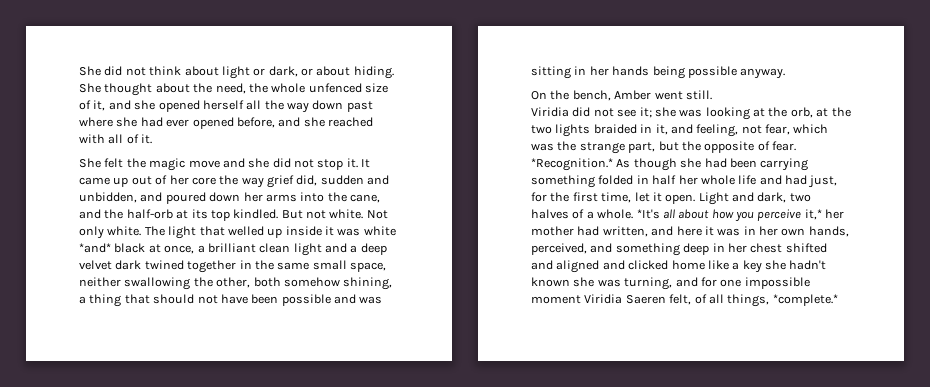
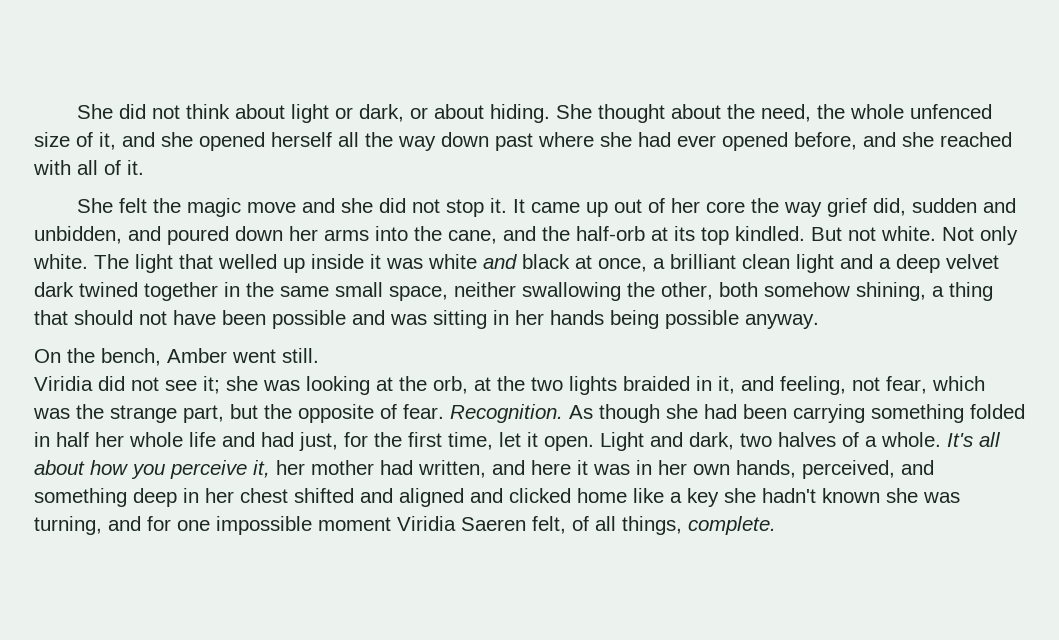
- The light that welled up inside it was white *and* black at once, a brilliant clean light and a deep velvet dark twined together in the same small space, neither swallowing the other, both somehow shining, a thing that should not have been possible and was sitting in her hands being possible anyway.
+ The light that welled up inside it was white and black at once, a brilliant clean light and a deep velvet dark twined together in the same small space, neither swallowing the other, both somehow shining, a thing that should not have been possible and was sitting in her hands being possible anyway.
- *Recognition.* As though she had been carrying something folded in half her whole life and had just, for the first time, let it open.
+ Recognition. As though she had been carrying something folded in half her whole life and had just, for the first time, let it open.
- *It's all about how you perceive it,* her mother had written, and here it was in her own hands, perceived, and something deep in her chest shifted and aligned and clicked home like a key she hadn't known she was turning, and for one impossible moment Viridia Saeren felt, of all things, *complete.*
+ It's all about how you perceive it, her mother had written, and here it was in her own hands, perceived, and something deep in her chest shifted and aligned and clicked home like a key she hadn't known she was turning, and for one impossible moment Viridia Saeren felt, of all things, complete.

